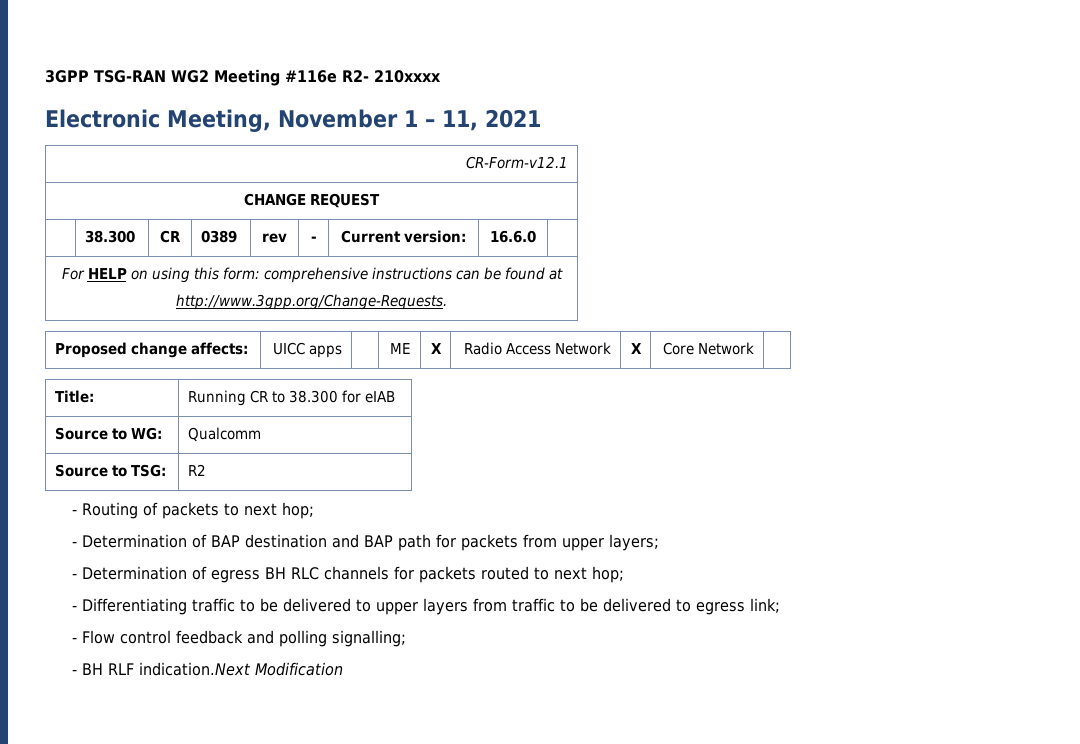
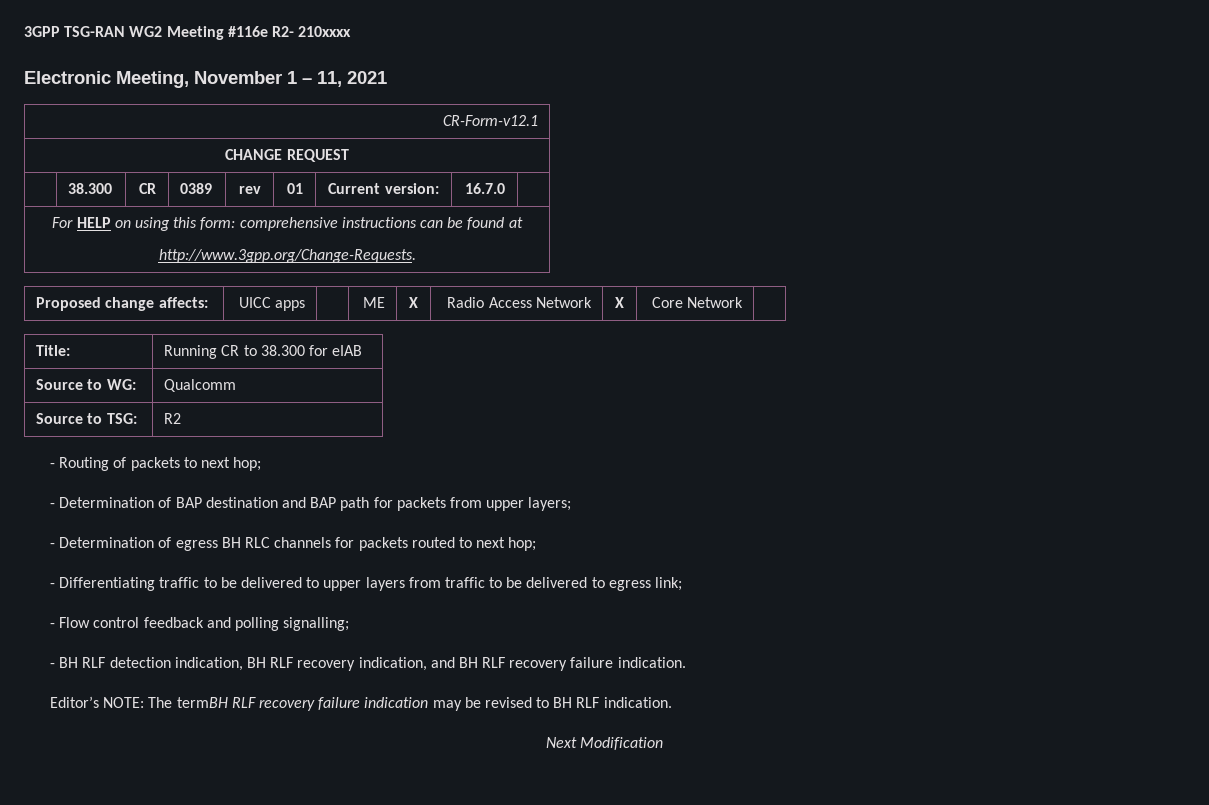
- | 38.300 | CR | 0389 | rev | - | Current version: | 16.6.0 |
+ | 38.300 | CR | 0389 | rev | 01 | Current version: | 16.7.0 |
- - BH RLF indication.Next Modification
+ - BH RLF detection indication, BH RLF recovery indication, and BH RLF recovery failure indication.
+ Editor’s NOTE: The termBH RLF recovery failure indication may be revised to BH RLF indication.
+ Next Modification

